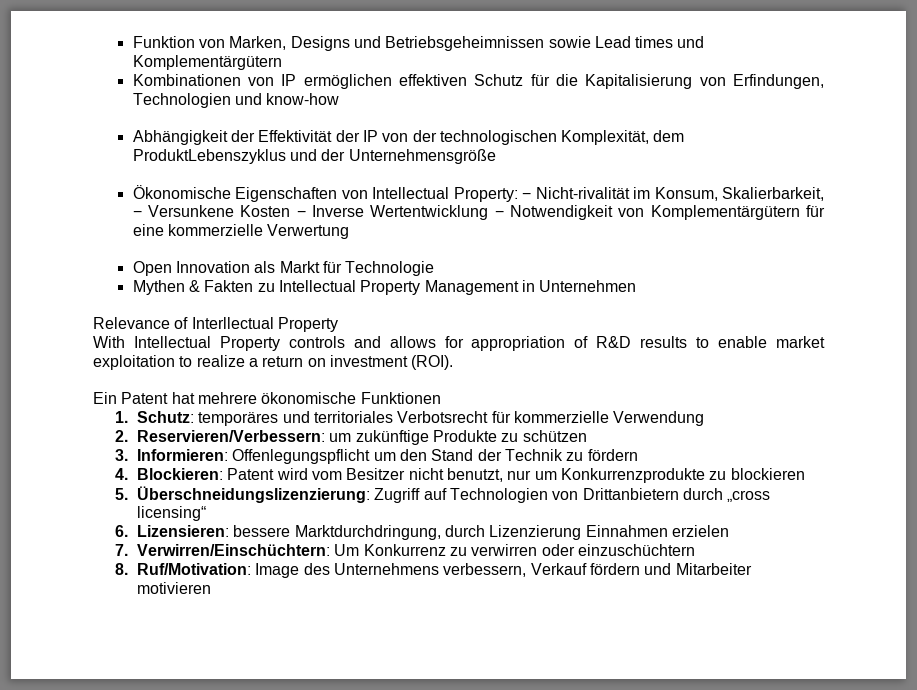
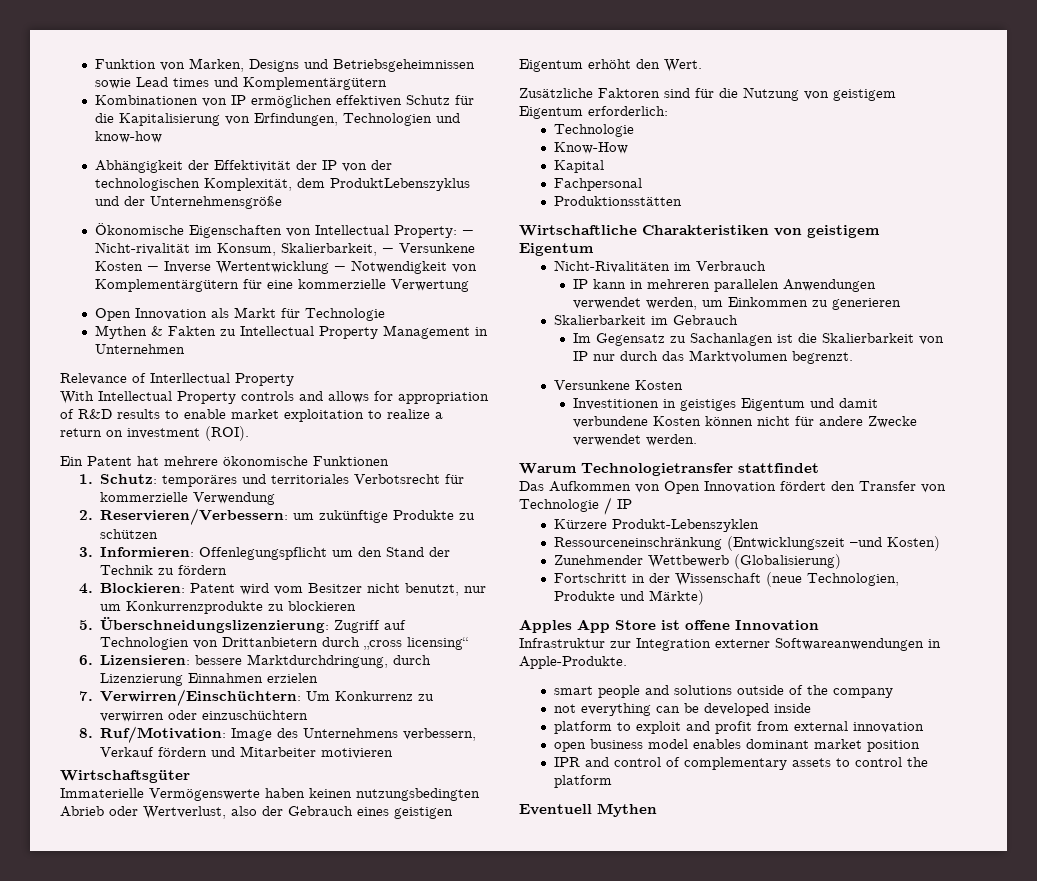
+ Wirtschaftsgüter
+ Immaterielle Vermögenswerte haben keinen nutzungsbedingten Abrieb oder Wertverlust, also der Gebrauch eines geistigen Eigentum erhöht den Wert.
+ Zusätzliche Faktoren sind für die Nutzung von geistigem Eigentum erforderlich:
+ Technologie
+ Know-How
+ Kapital
+ Fachpersonal
+ Produktionsstätten
+ Wirtschaftliche Charakteristiken von geistigem Eigentum
+ Nicht-Rivalitäten im Verbrauch
+ IP kann in mehreren parallelen Anwendungen verwendet werden, um Einkommen zu generieren
+ Skalierbarkeit im Gebrauch
+ Im Gegensatz zu Sachanlagen ist die Skalierbarkeit von IP nur durch das Marktvolumen begrenzt.
+ Versunkene Kosten
+ Investitionen in geistiges Eigentum und damit verbundene Kosten können nicht für andere Zwecke verwendet werden.
+ Warum Technologietransfer stattfindet
+ Das Aufkommen von Open Innovation fördert den Transfer von Technologie / IP
+ Kürzere Produkt-Lebenszyklen
+ Ressourceneinschränkung (Entwicklungszeit –und Kosten)
+ Zunehmender Wettbewerb (Globalisierung)
+ Fortschritt in der Wissenschaft (neue Technologien, Produkte und Märkte)
+ Apples App Store ist offene Innovation
+ Infrastruktur zur Integration externer Softwareanwendungen in Apple-Produkte.
+ smart people and solutions outside of the company
+ not everything can be developed inside
+ platform to exploit and profit from external innovation
+ open business model enables dominant market position
+ IPR and control of complementary assets to control the platform
+ Eventuell Mythen

